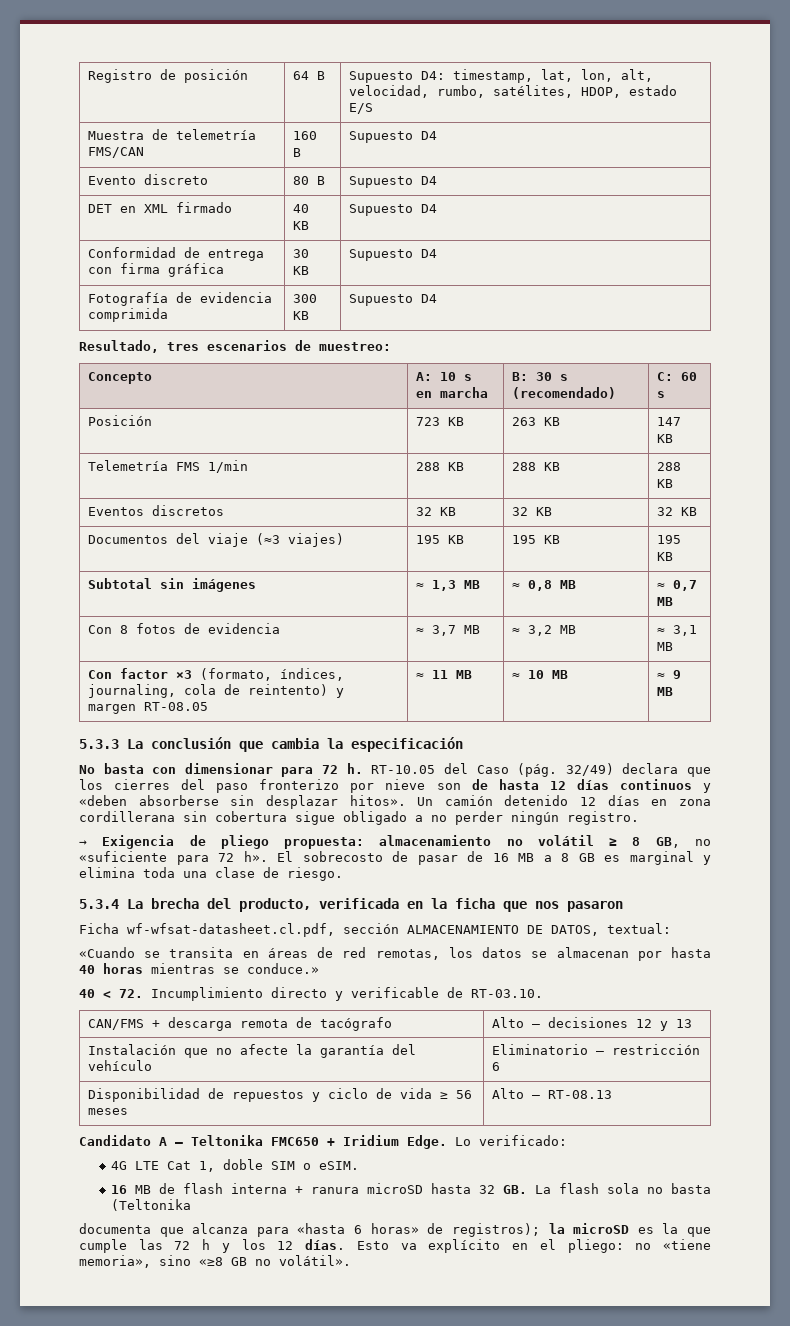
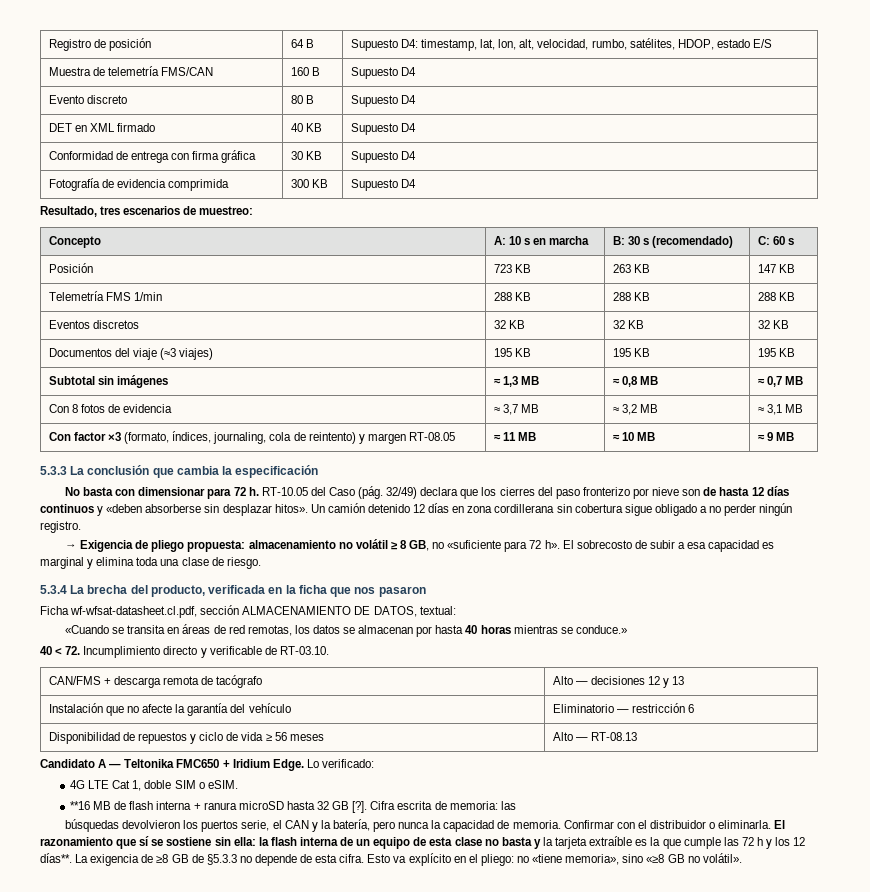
- El sobrecosto de pasar de 16 MB a 8 GB es marginal y elimina toda una clase de riesgo.
+ El sobrecosto de subir a esa capacidad es marginal y elimina toda una clase de riesgo.
- 16 MB de flash interna + ranura microSD hasta 32 GB. La flash sola no basta (Teltonika
- documenta que alcanza para «hasta 6 horas» de registros); la microSD es la que cumple las 72 h y los 12 días.
+ **16 MB de flash interna + ranura microSD hasta 32 GB [?]. Cifra escrita de memoria: las
+ búsquedas devolvieron los puertos serie, el CAN y la batería, pero nunca la capacidad de memoria. Confirmar con el distribuidor o eliminarla. El razonamiento que sí se sostiene sin ella: la flash interna de un equipo de esta clase no basta y la tarjeta extraíble es la que cumple las 72 h y los 12 días**. La exigencia de ≥8 GB de §5.3.3 no depende de esta cifra.

